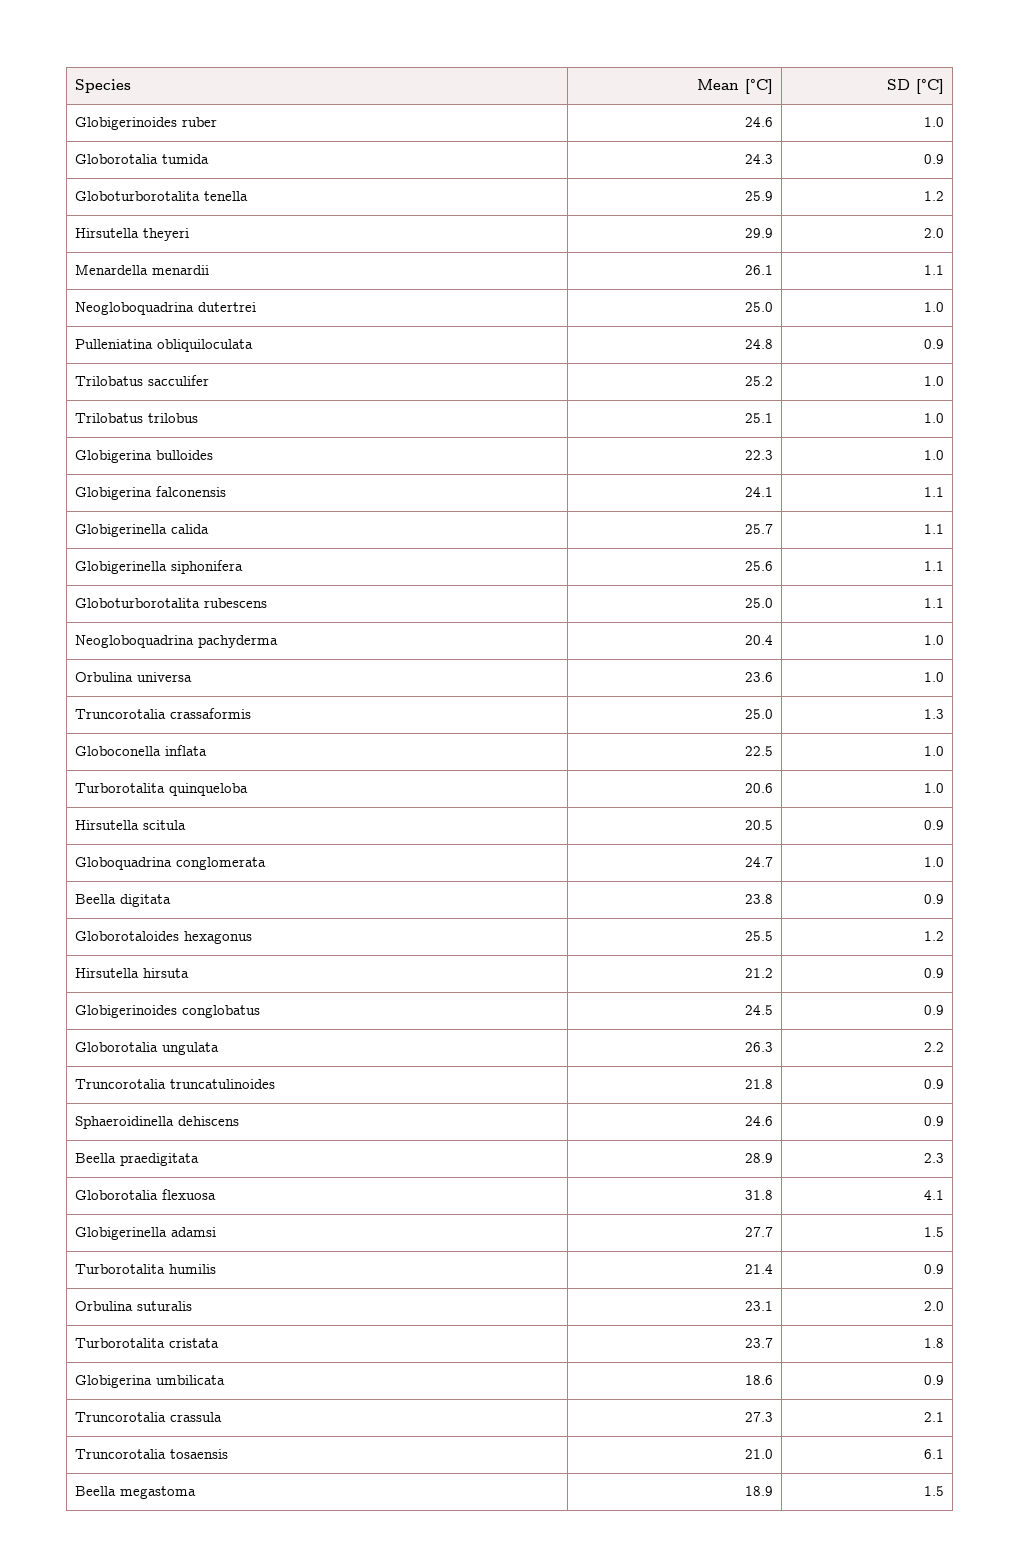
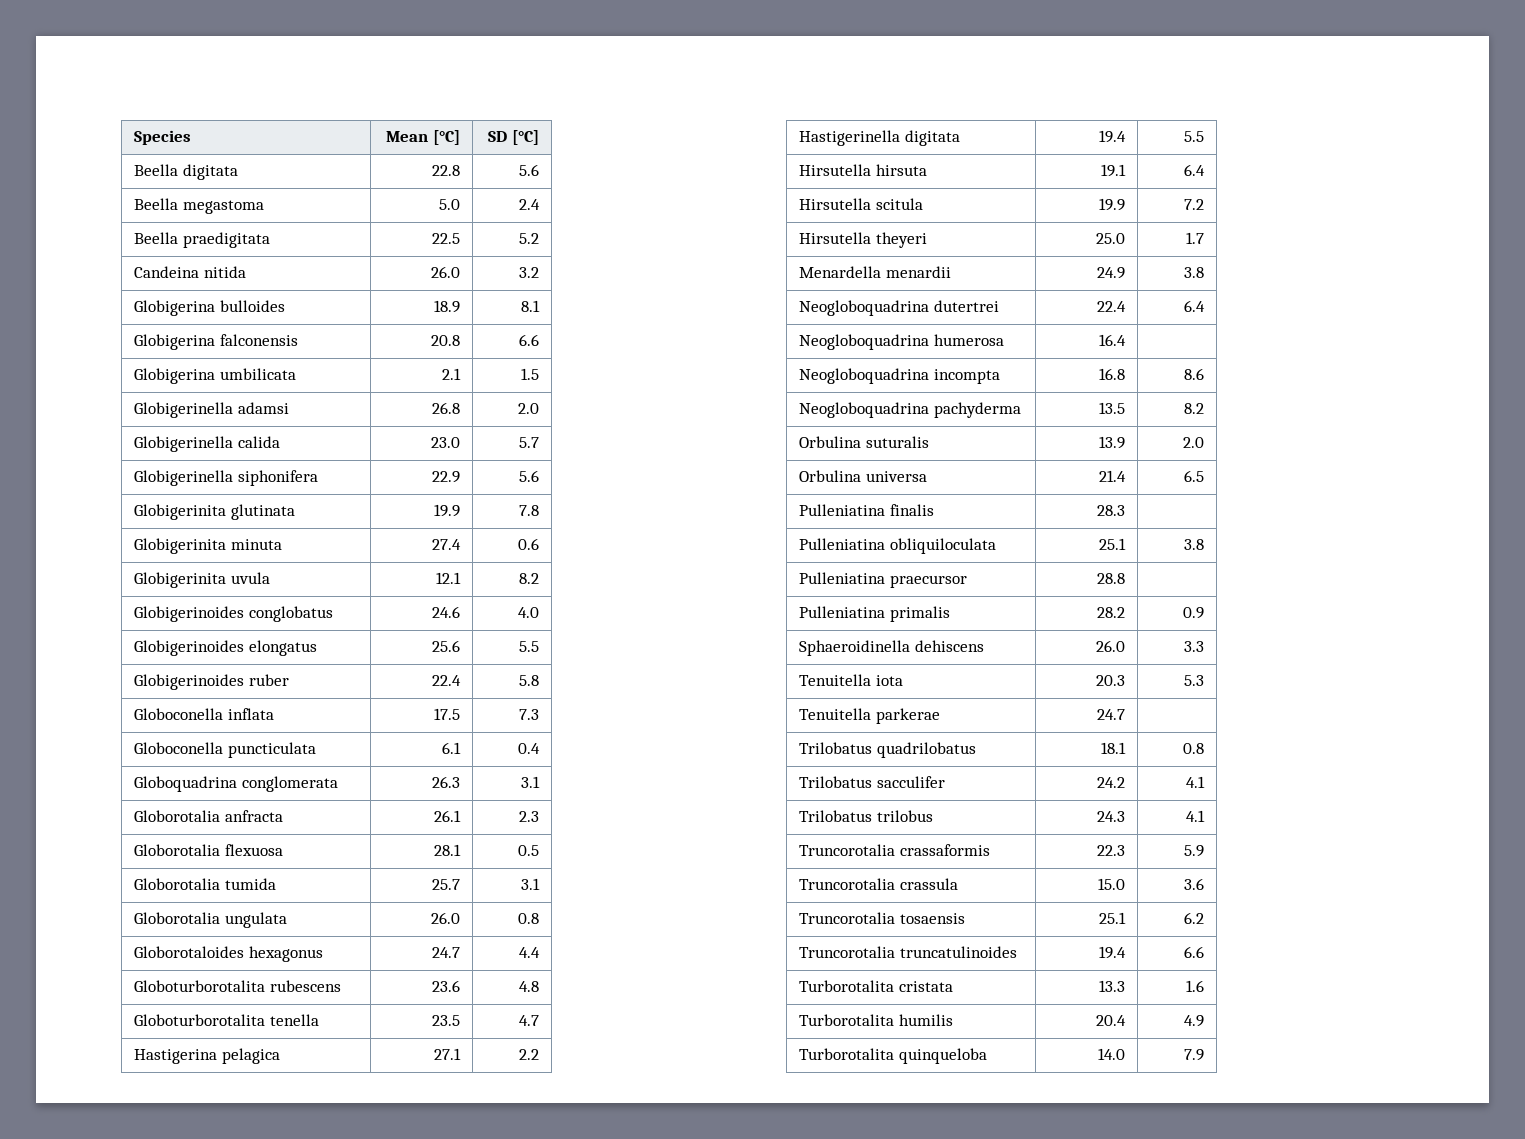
- Globigerinoides ruber | 24.6 | 1.0
- Globorotalia tumida | 24.3 | 0.9
- Globoturborotalita tenella | 25.9 | 1.2
+ Beella digitata | 22.8 | 5.6
+ Beella megastoma | 5.0 | 2.4
+ Beella praedigitata | 22.5 | 5.2
+ Candeina nitida | 26.0 | 3.2
+ Globigerina bulloides | 18.9 | 8.1
+ Globigerina falconensis | 20.8 | 6.6
+ Globigerina umbilicata | 2.1 | 1.5
+ Globigerinella adamsi | 26.8 | 2.0
+ Globigerinella calida | 23.0 | 5.7
+ Globigerinella siphonifera | 22.9 | 5.6
+ Globigerinita glutinata | 19.9 | 7.8
+ Globigerinita minuta | 27.4 | 0.6
+ Globigerinita uvula | 12.1 | 8.2
+ Globigerinoides conglobatus | 24.6 | 4.0
+ Globigerinoides elongatus | 25.6 | 5.5
+ Globigerinoides ruber | 22.4 | 5.8
+ Globoconella inflata | 17.5 | 7.3
+ Globoconella puncticulata | 6.1 | 0.4
+ Globoquadrina conglomerata | 26.3 | 3.1
+ Globorotalia anfracta | 26.1 | 2.3
+ Globorotalia flexuosa | 28.1 | 0.5
+ Globorotalia tumida | 25.7 | 3.1
+ Globorotalia ungulata | 26.0 | 0.8
+ Globorotaloides hexagonus | 24.7 | 4.4
+ Globoturborotalita rubescens | 23.6 | 4.8
+ Globoturborotalita tenella | 23.5 | 4.7
+ Hastigerina pelagica | 27.1 | 2.2
+ Hastigerinella digitata | 19.4 | 5.5
+ Hirsutella hirsuta | 19.1 | 6.4
+ Hirsutella scitula | 19.9 | 7.2
- Hirsutella theyeri | 29.9 | 2.0
+ Hirsutella theyeri | 25.0 | 1.7
- Menardella menardii | 26.1 | 1.1
+ Menardella menardii | 24.9 | 3.8
- Neogloboquadrina dutertrei | 25.0 | 1.0
- Pulleniatina obliquiloculata | 24.8 | 0.9
- Trilobatus sacculifer | 25.2 | 1.0
- Trilobatus trilobus | 25.1 | 1.0
- Globigerina bulloides | 22.3 | 1.0
- Globigerina falconensis | 24.1 | 1.1
- Globigerinella calida | 25.7 | 1.1
- Globigerinella siphonifera | 25.6 | 1.1
- Globoturborotalita rubescens | 25.0 | 1.1
- Neogloboquadrina pachyderma | 20.4 | 1.0
- Orbulina universa | 23.6 | 1.0
- Truncorotalia crassaformis | 25.0 | 1.3
- Globoconella inflata | 22.5 | 1.0
- Turborotalita quinqueloba | 20.6 | 1.0
- Hirsutella scitula | 20.5 | 0.9
- Globoquadrina conglomerata | 24.7 | 1.0
- Beella digitata | 23.8 | 0.9
- Globorotaloides hexagonus | 25.5 | 1.2
- Hirsutella hirsuta | 21.2 | 0.9
- Globigerinoides conglobatus | 24.5 | 0.9
- Globorotalia ungulata | 26.3 | 2.2
- Truncorotalia truncatulinoides | 21.8 | 0.9
- Sphaeroidinella dehiscens | 24.6 | 0.9
- Beella praedigitata | 28.9 | 2.3
- Globorotalia flexuosa | 31.8 | 4.1
- Globigerinella adamsi | 27.7 | 1.5
- Turborotalita humilis | 21.4 | 0.9
- Orbulina suturalis | 23.1 | 2.0
- Turborotalita cristata | 23.7 | 1.8
- Globigerina umbilicata | 18.6 | 0.9
- Truncorotalia crassula | 27.3 | 2.1
- Truncorotalia tosaensis | 21.0 | 6.1
- Beella megastoma | 18.9 | 1.5
+ Neogloboquadrina dutertrei | 22.4 | 6.4
+ Neogloboquadrina humerosa | 16.4 |
+ Neogloboquadrina incompta | 16.8 | 8.6
+ Neogloboquadrina pachyderma | 13.5 | 8.2
+ Orbulina suturalis | 13.9 | 2.0
+ Orbulina universa | 21.4 | 6.5
+ Pulleniatina finalis | 28.3 |
+ Pulleniatina obliquiloculata | 25.1 | 3.8
+ Pulleniatina praecursor | 28.8 |
+ Pulleniatina primalis | 28.2 | 0.9
+ Sphaeroidinella dehiscens | 26.0 | 3.3
+ Tenuitella iota | 20.3 | 5.3
+ Tenuitella parkerae | 24.7 |
+ Trilobatus quadrilobatus | 18.1 | 0.8
+ Trilobatus sacculifer | 24.2 | 4.1
+ Trilobatus trilobus | 24.3 | 4.1
+ Truncorotalia crassaformis | 22.3 | 5.9
+ Truncorotalia crassula | 15.0 | 3.6
+ Truncorotalia tosaensis | 25.1 | 6.2
+ Truncorotalia truncatulinoides | 19.4 | 6.6
+ Turborotalita cristata | 13.3 | 1.6
+ Turborotalita humilis | 20.4 | 4.9
+ Turborotalita quinqueloba | 14.0 | 7.9

